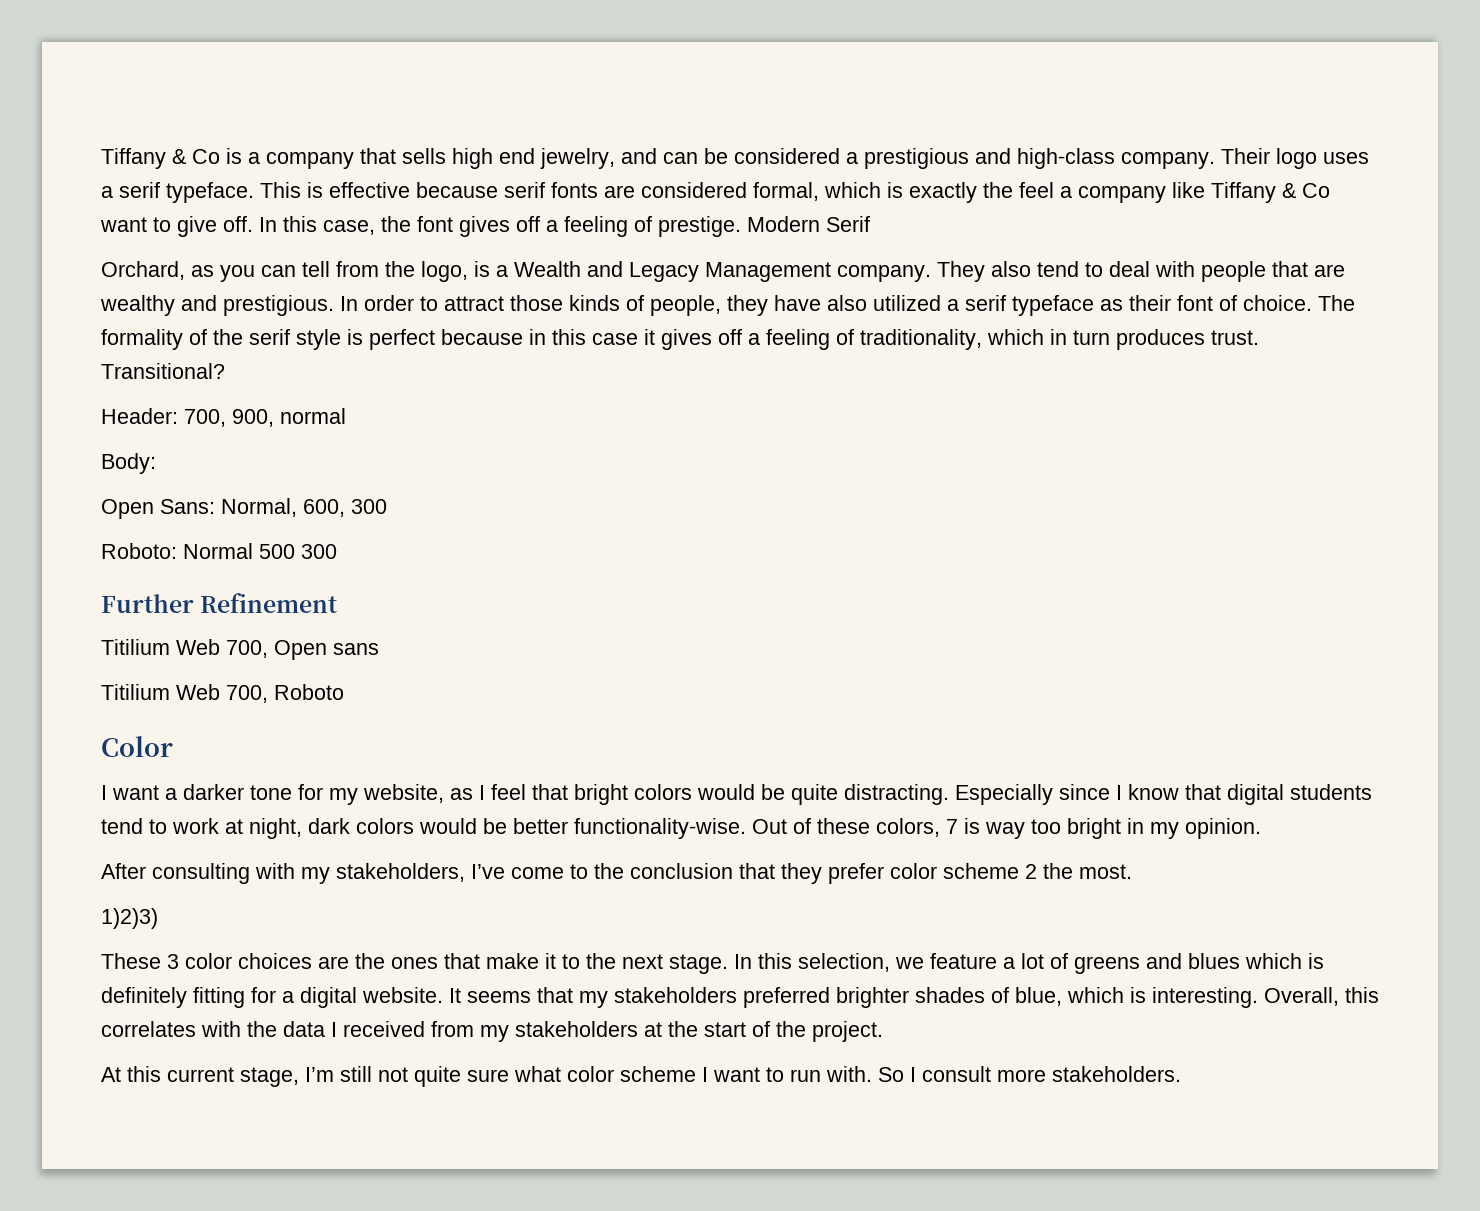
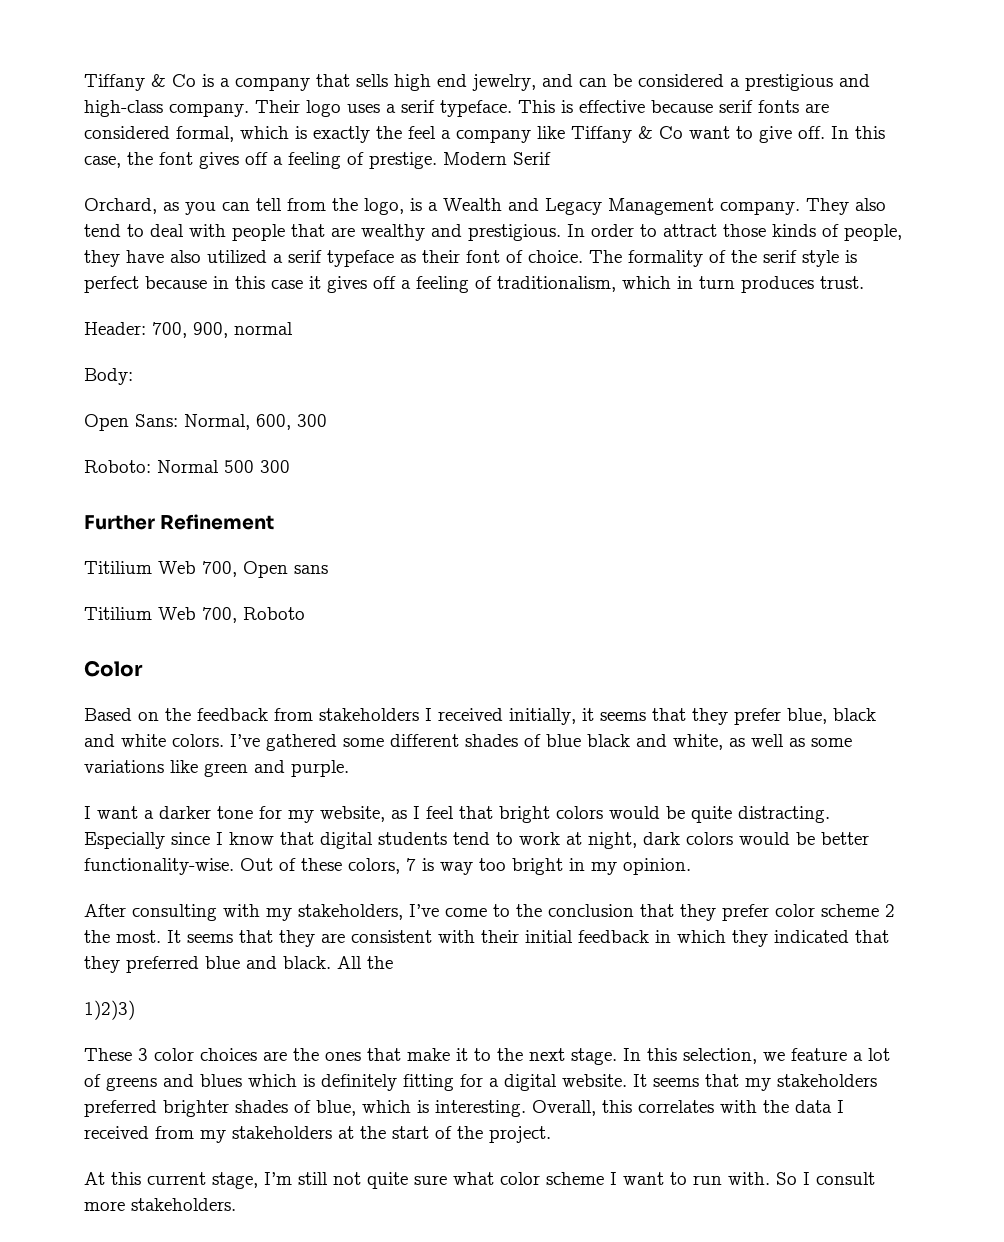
- The formality of the serif style is perfect because in this case it gives off a feeling of traditionality, which in turn produces trust. Transitional?
+ The formality of the serif style is perfect because in this case it gives off a feeling of traditionalism, which in turn produces trust.
+ Based on the feedback from stakeholders I received initially, it seems that they prefer blue, black and white colors. I’ve gathered some different shades of blue black and white, as well as some variations like green and purple.
+ It seems that they are consistent with their initial feedback in which they indicated that they preferred blue and black. All the

